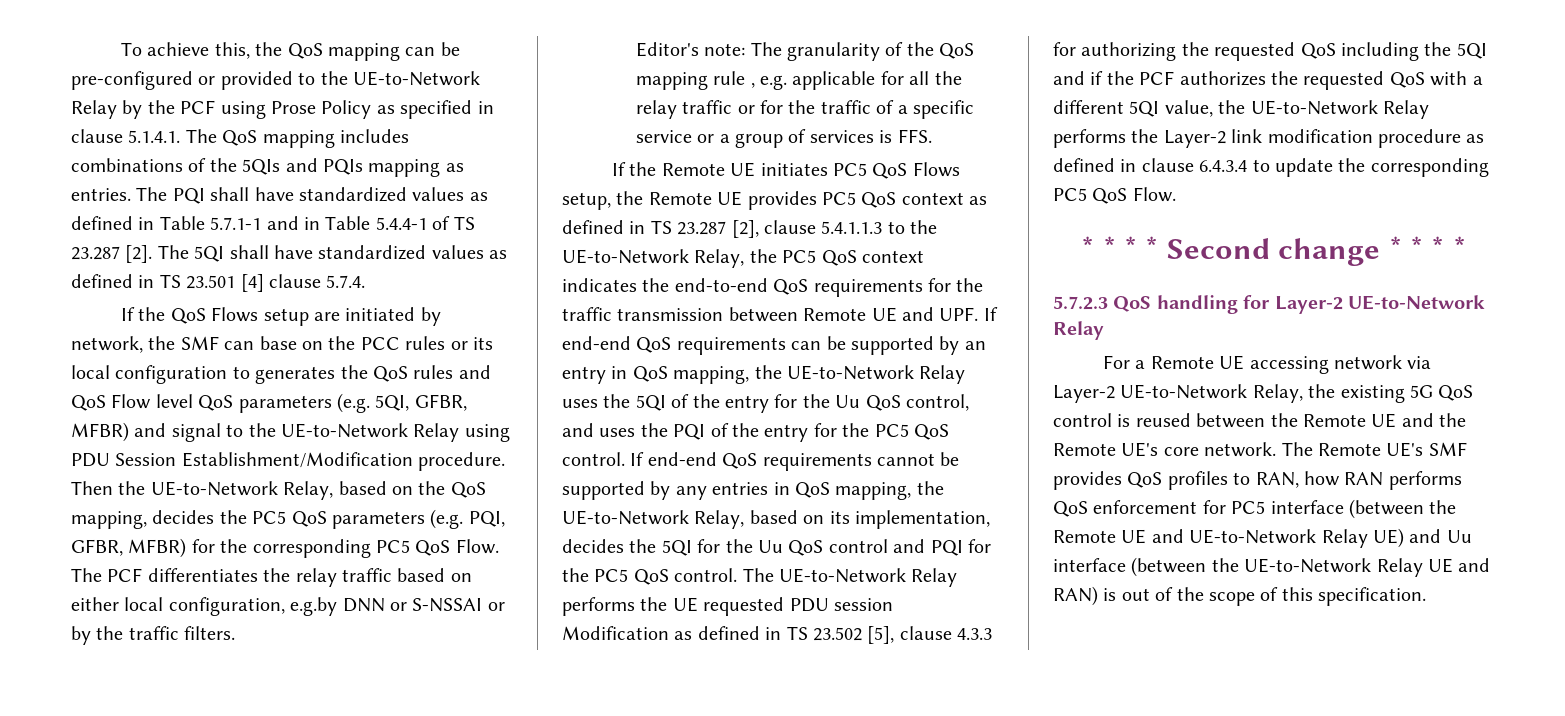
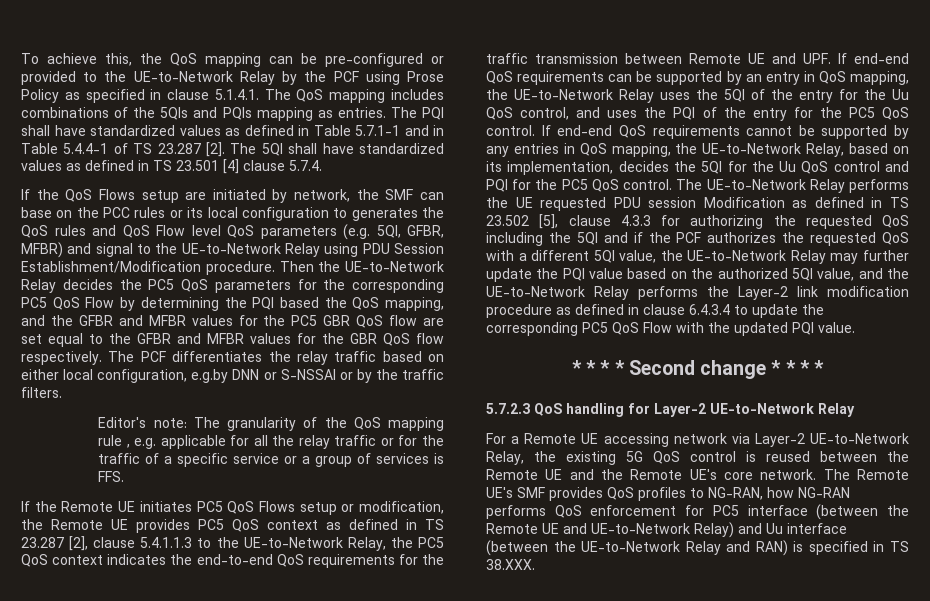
- Then the UE-to-Network Relay, based on the QoS mapping, decides the PC5 QoS parameters (e.g. PQI, GFBR, MFBR) for the corresponding PC5 QoS Flow.
+ Then the UE-to-Network Relay decides the PC5 QoS parameters for the corresponding PC5 QoS Flow by determining the PQI based the QoS mapping, and the GFBR and MFBR values for the PC5 GBR QoS flow are set equal to the GFBR and MFBR values for the GBR QoS flow respectively.
- If the Remote UE initiates PC5 QoS Flows setup, the Remote UE provides PC5 QoS context as defined in TS 23.287 [2], clause 5.4.1.1.3 to the UE-to-Network Relay, the PC5 QoS context indicates the end-to-end QoS requirements for the traffic transmission between Remote UE and UPF. If end-end QoS requirements can be supported by an entry in QoS mapping, the UE-to-Network Relay uses the 5QI of the entry for the Uu QoS control, and uses the PQI of the entry for the PC5 QoS control.
+ If the Remote UE initiates PC5 QoS Flows setup or modification, the Remote UE provides PC5 QoS context as defined in TS 23.287 [2], clause 5.4.1.1.3 to the UE-to-Network Relay, the PC5 QoS context indicates the end-to-end QoS requirements for the traffic transmission between Remote UE and UPF. If end-end QoS requirements can be supported by an entry in QoS mapping, the UE-to-Network Relay uses the 5QI of the entry for the Uu QoS control, and uses the PQI of the entry for the PC5 QoS control.
- The UE-to-Network Relay performs the UE requested PDU session Modification as defined in TS 23.502 [5], clause 4.3.3 for authorizing the requested QoS including the 5QI and if the PCF authorizes the requested QoS with a different 5QI value, the UE-to-Network Relay performs the Layer-2 link modification procedure as defined in clause 6.4.3.4 to update the corresponding PC5 QoS Flow.
+ The UE-to-Network Relay performs the UE requested PDU session Modification as defined in TS 23.502 [5], clause 4.3.3 for authorizing the requested QoS including the 5QI and if the PCF authorizes the requested QoS with a different 5QI value, the UE-to-Network Relay may further update the PQI value based on the authorized 5QI value, and the UE-to-Network Relay performs the Layer-2 link modification procedure as defined in clause 6.4.3.4 to update the corresponding PC5 QoS Flow with the updated PQI value.
- The Remote UE's SMF provides QoS profiles to RAN, how RAN performs QoS enforcement for PC5 interface (between the Remote UE and UE-to-Network Relay UE) and Uu interface (between the UE-to-Network Relay UE and RAN) is out of the scope of this specification.
+ The Remote UE's SMF provides QoS profiles to NG-RAN, how NG-RAN performs QoS enforcement for PC5 interface (between the Remote UE and UE-to-Network Relay) and Uu interface (between the UE-to-Network Relay and RAN) is specified in TS 38.XXX.

